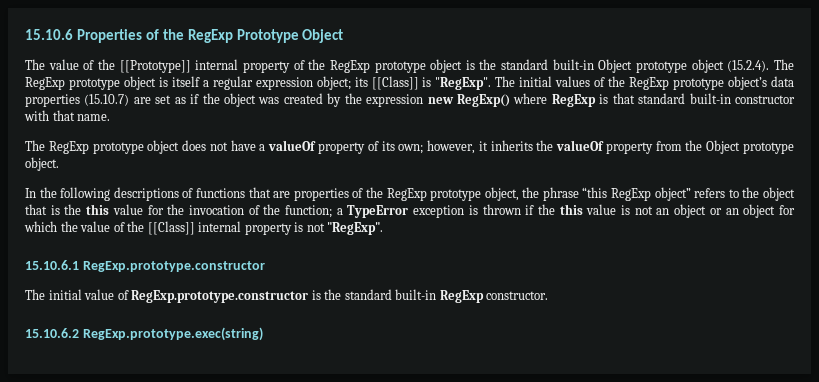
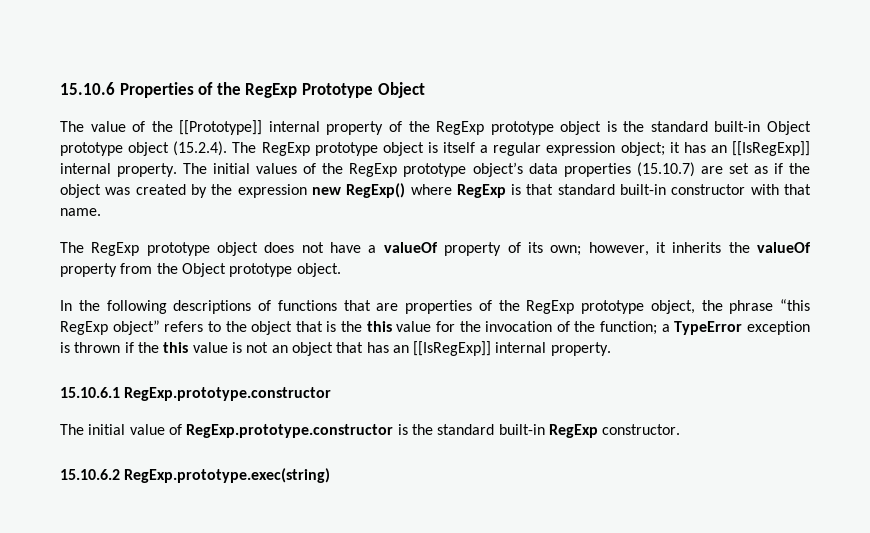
- The value of the [[Prototype]] internal property of the RegExp prototype object is the standard built-in Object prototype object (15.2.4). The RegExp prototype object is itself a regular expression object; its [[Class]] is "RegExp".
+ The value of the [[Prototype]] internal property of the RegExp prototype object is the standard built-in Object prototype object (15.2.4). The RegExp prototype object is itself a regular expression object; it has an [[IsRegExp]] internal property.
- In the following descriptions of functions that are properties of the RegExp prototype object, the phrase “this RegExp object” refers to the object that is the this value for the invocation of the function; a TypeError exception is thrown if the this value is not an object or an object for which the value of the [[Class]] internal property is not "RegExp".
+ In the following descriptions of functions that are properties of the RegExp prototype object, the phrase “this RegExp object” refers to the object that is the this value for the invocation of the function; a TypeError exception is thrown if the this value is not an object that has an [[IsRegExp]] internal property.

